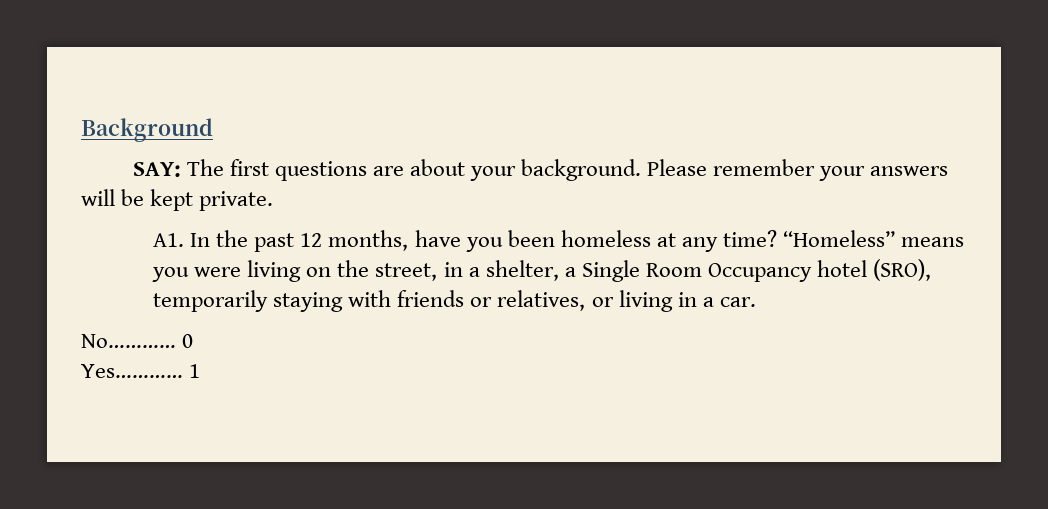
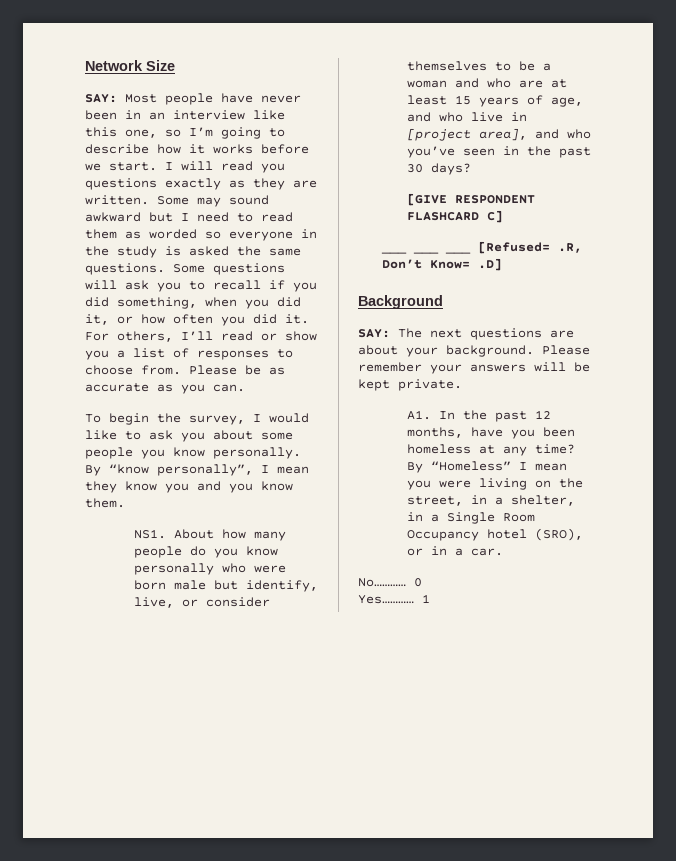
+ Network Size
+ SAY: Most people have never been in an interview like this one, so I’m going to describe how it works before we start. I will read you questions exactly as they are written. Some may sound awkward but I need to read them as worded so everyone in the study is asked the same questions. Some questions will ask you to recall if you did something, when you did it, or how often you did it. For others, I’ll read or show you a list of responses to choose from. Please be as accurate as you can.
+ To begin the survey, I would like to ask you about some people you know personally. By “know personally”, I mean they know you and you know them.
+ NS1. About how many people do you know personally who were born male but identify, live, or consider themselves to be a woman and who are at least 15 years of age, and who live in [project area], and who you’ve seen in the past 30 days?
+ [GIVE RESPONDENT FLASHCARD C]
+ ___ ___ ___ [Refused= .R, Don’t Know= .D]
- SAY: The first questions are about your background.
+ SAY: The next questions are about your background.
- “Homeless” means you were living on the street, in a shelter, a Single Room Occupancy hotel (SRO), temporarily staying with friends or relatives, or living in a car.
+ By “Homeless” I mean you were living on the street, in a shelter, in a Single Room Occupancy hotel (SRO), or in a car.

